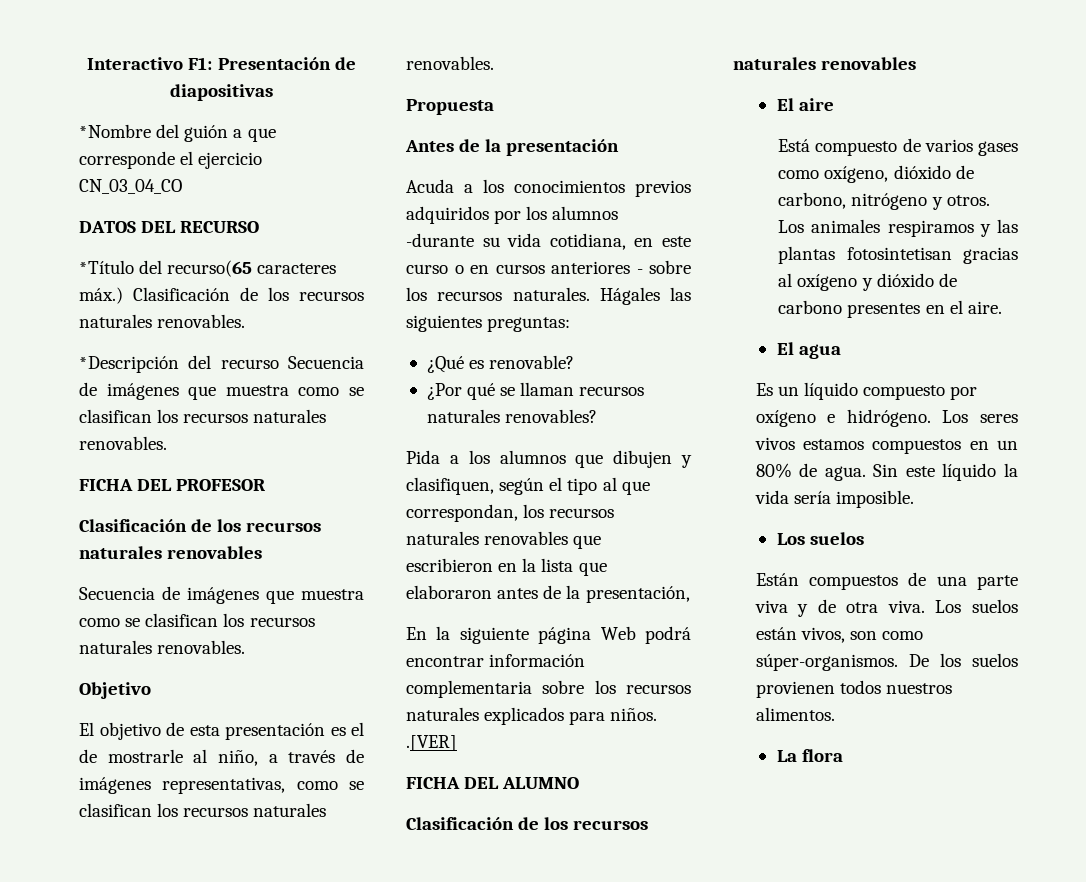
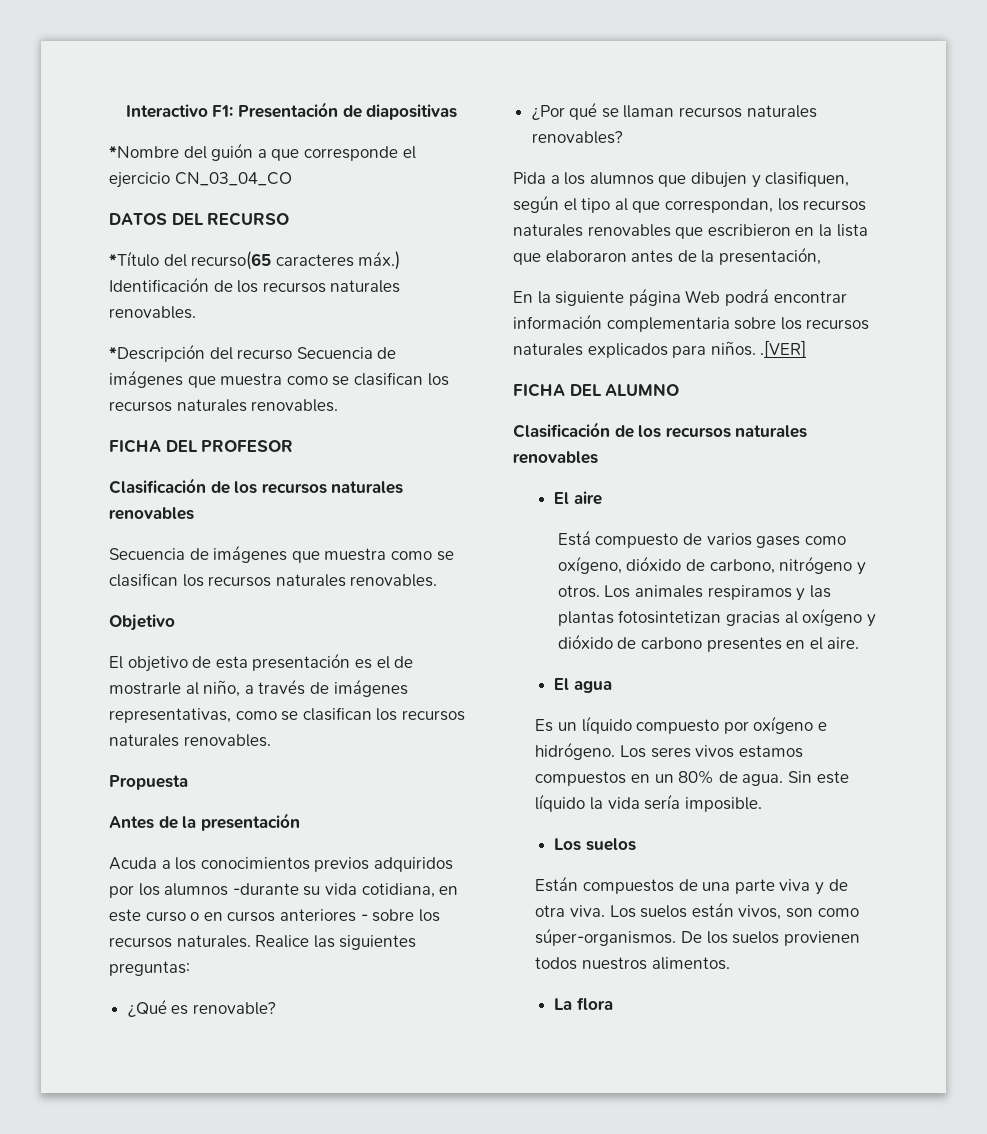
- Clasificación de los recursos naturales renovables.
+ Identificación de los recursos naturales renovables.
- Hágales las siguientes preguntas:
+ Realice las siguientes preguntas:
- Los animales respiramos y las plantas fotosintetisan gracias al oxígeno y dióxido de carbono presentes en el aire.
+ Los animales respiramos y las plantas fotosintetizan gracias al oxígeno y dióxido de carbono presentes en el aire.

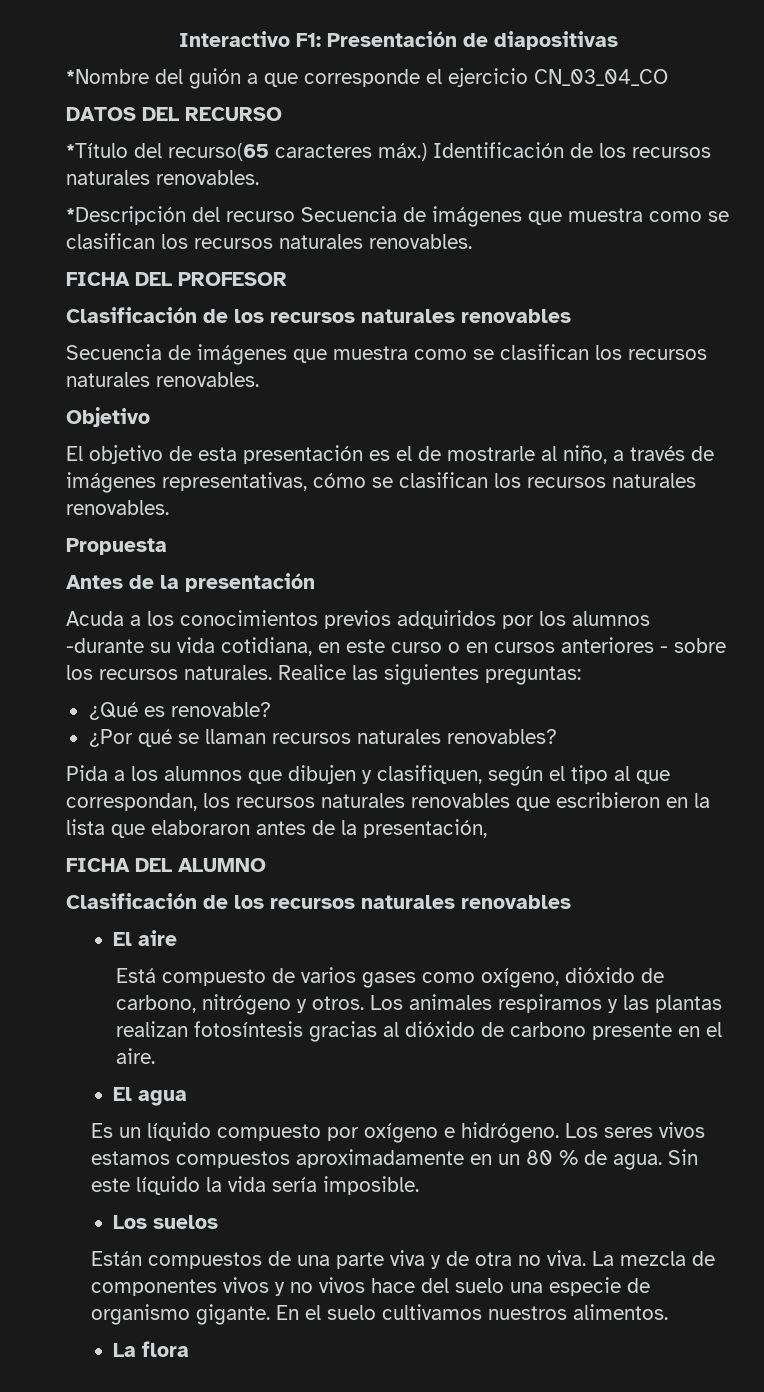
- El objetivo de esta presentación es el de mostrarle al niño, a través de imágenes representativas, como se clasifican los recursos naturales renovables.
+ El objetivo de esta presentación es el de mostrarle al niño, a través de imágenes representativas, cómo se clasifican los recursos naturales renovables.
- En la siguiente página Web podrá encontrar información complementaria sobre los recursos naturales explicados para niños. .[VER]
- Los animales respiramos y las plantas fotosintetizan gracias al oxígeno y dióxido de carbono presentes en el aire.
+ Los animales respiramos y las plantas realizan fotosíntesis gracias al dióxido de carbono presente en el aire.
- Los seres vivos estamos compuestos en un 80% de agua.
+ Los seres vivos estamos compuestos aproximadamente en un 80 % de agua.
- Están compuestos de una parte viva y de otra viva. Los suelos están vivos, son como súper-organismos. De los suelos provienen todos nuestros alimentos.
+ Están compuestos de una parte viva y de otra no viva. La mezcla de componentes vivos y no vivos hace del suelo una especie de organismo gigante. En el suelo cultivamos nuestros alimentos.

